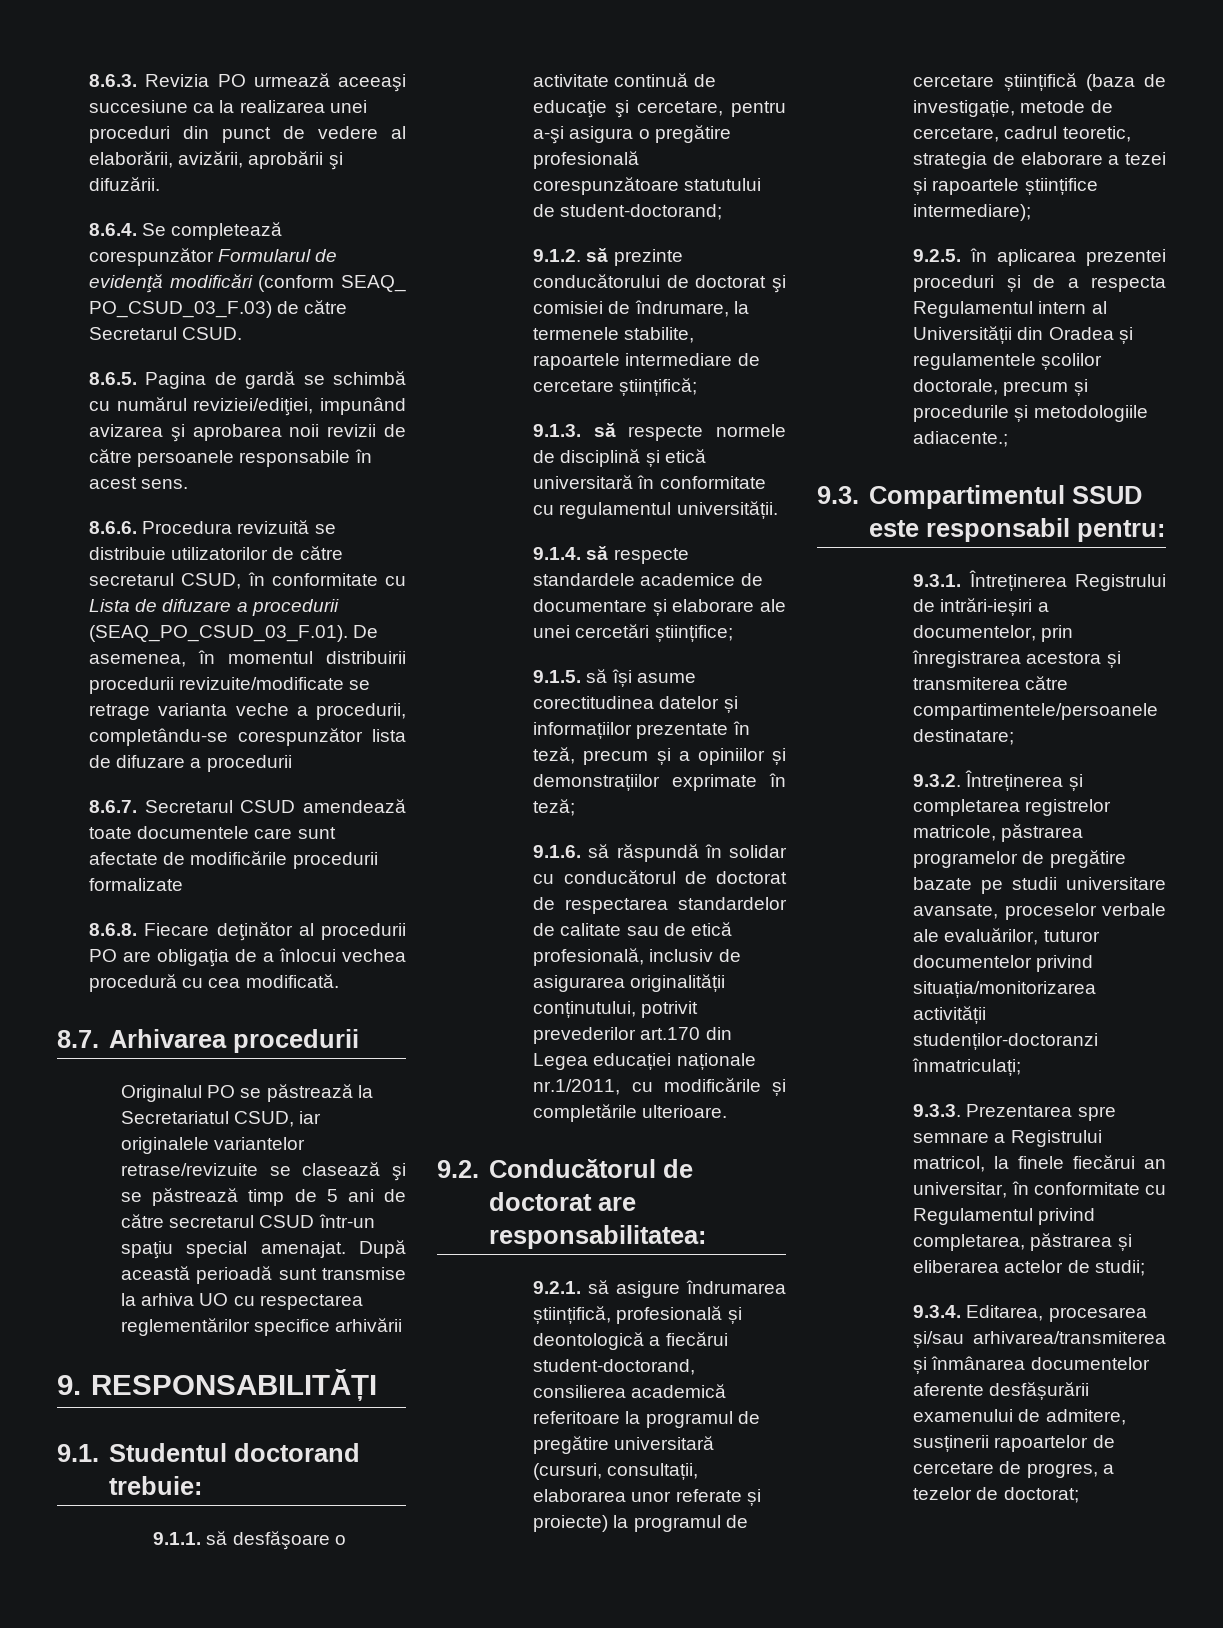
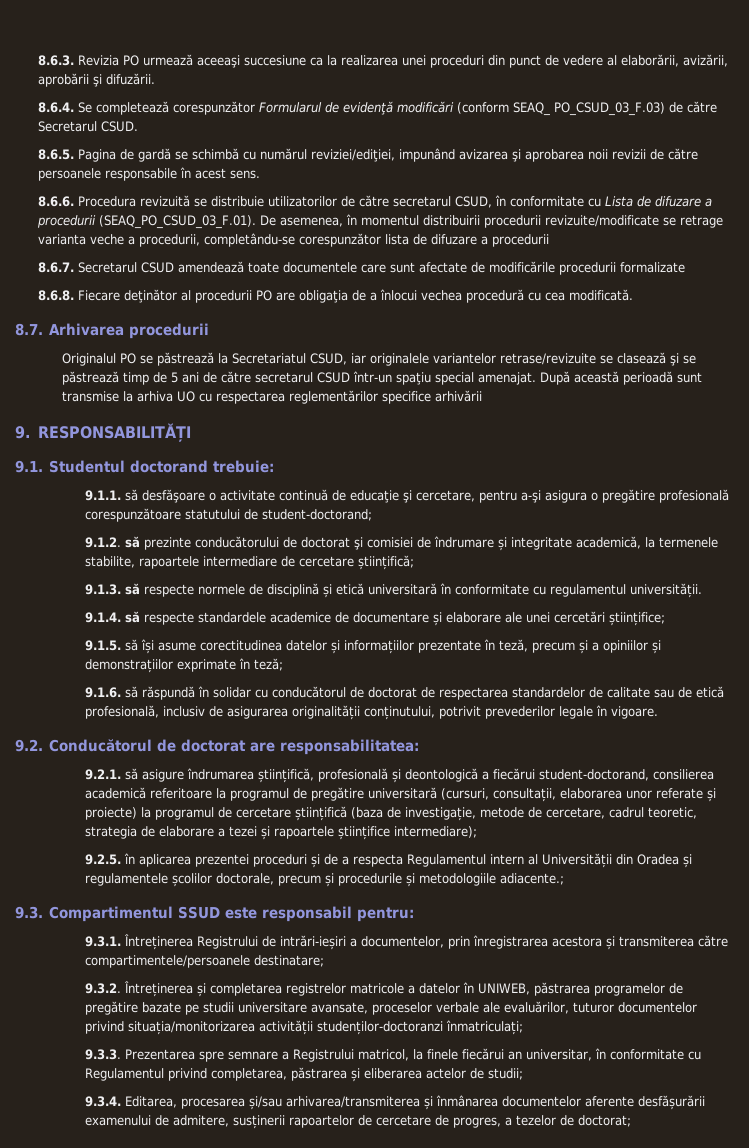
- 9.1.2. să prezinte conducătorului de doctorat şi comisiei de îndrumare, la termenele stabilite, rapoartele intermediare de cercetare științifică;
+ 9.1.2. să prezinte conducătorului de doctorat şi comisiei de îndrumare și integritate academică, la termenele stabilite, rapoartele intermediare de cercetare științifică;
- 9.1.6. să răspundă în solidar cu conducătorul de doctorat de respectarea standardelor de calitate sau de etică profesională, inclusiv de asigurarea originalității conținutului, potrivit prevederilor art.170 din Legea educației naționale nr.1/2011, cu modificările și completările ulterioare.
+ 9.1.6. să răspundă în solidar cu conducătorul de doctorat de respectarea standardelor de calitate sau de etică profesională, inclusiv de asigurarea originalității conținutului, potrivit prevederilor legale în vigoare.
- 9.3.2. Întreținerea și completarea registrelor matricole, păstrarea programelor de pregătire bazate pe studii universitare avansate, proceselor verbale ale evaluărilor, tuturor documentelor privind situația/monitorizarea activității studenților-doctoranzi înmatriculați;
+ 9.3.2. Întreținerea și completarea registrelor matricole a datelor în UNIWEB, păstrarea programelor de pregătire bazate pe studii universitare avansate, proceselor verbale ale evaluărilor, tuturor documentelor privind situația/monitorizarea activității studenților-doctoranzi înmatriculați;

